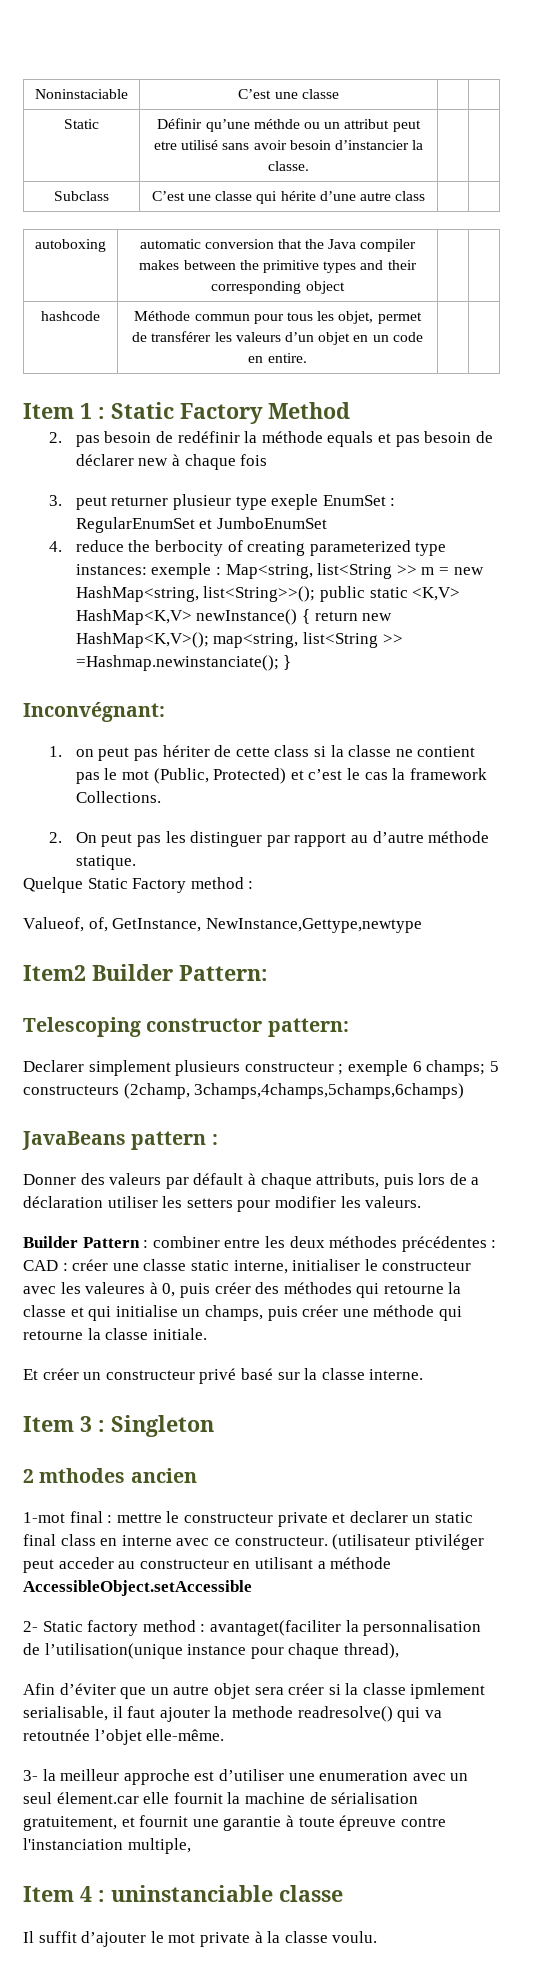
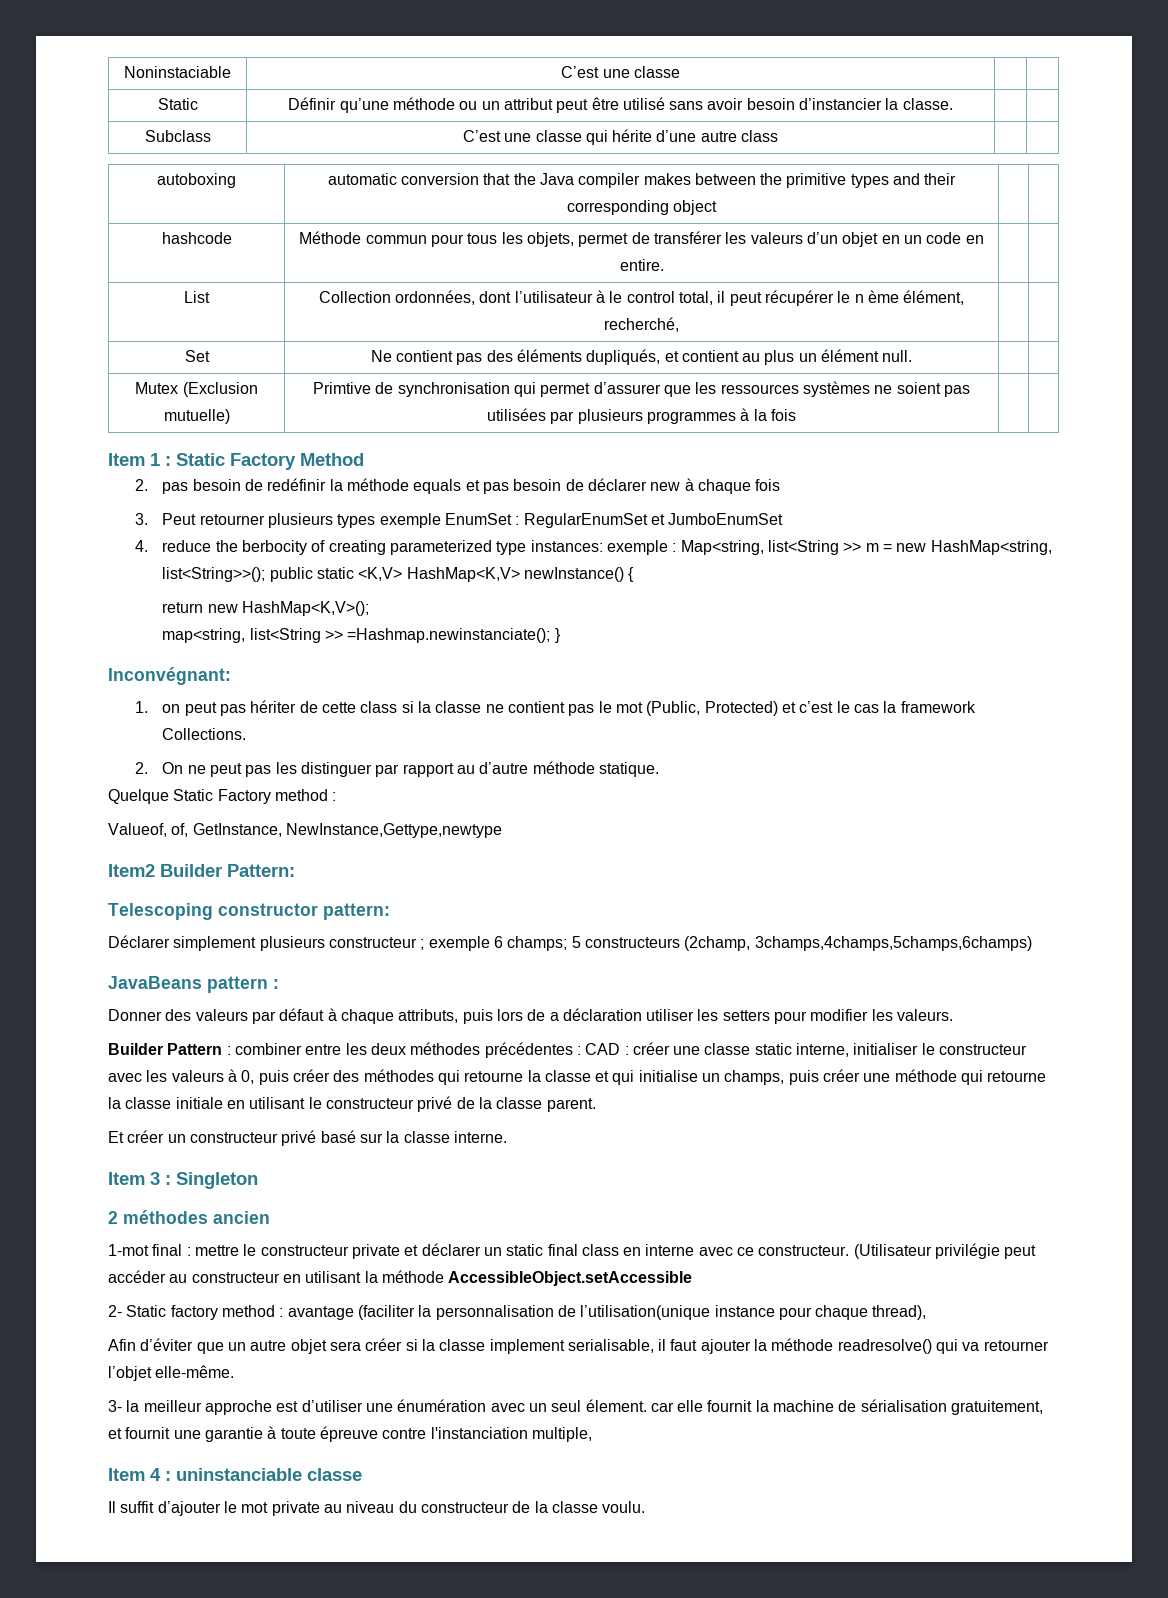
- Static | Définir qu’une méthde ou un attribut peut etre utilisé sans avoir besoin d’instancier la classe. | |
+ Static | Définir qu’une méthode ou un attribut peut être utilisé sans avoir besoin d’instancier la classe. | |
- hashcode | Méthode commun pour tous les objet, permet de transférer les valeurs d’un objet en un code en entire. | |
+ hashcode | Méthode commun pour tous les objets, permet de transférer les valeurs d’un objet en un code en entire. | |
+ List | Collection ordonnées, dont l’utilisateur à le control total, il peut récupérer le n ème élément, recherché, | |
+ Set | Ne contient pas des éléments dupliqués, et contient au plus un élément null. | |
+ Mutex (Exclusion mutuelle) | Primtive de synchronisation qui permet d’assurer que les ressources systèmes ne soient pas utilisées par plusieurs programmes à la fois | |
- 3. peut returner plusieur type exeple EnumSet : RegularEnumSet et JumboEnumSet
+ 3. Peut retourner plusieurs types exemple EnumSet : RegularEnumSet et JumboEnumSet
- 4. reduce the berbocity of creating parameterized type instances: exemple : Map<string, list<String >> m = new HashMap<string, list<String>>(); public static <K,V> HashMap<K,V> newInstance() { return new HashMap<K,V>(); map<string, list<String >> =Hashmap.newinstanciate(); }
+ 4. reduce the berbocity of creating parameterized type instances: exemple : Map<string, list<String >> m = new HashMap<string, list<String>>(); public static <K,V> HashMap<K,V> newInstance() {
+ return new HashMap<K,V>();
+ map<string, list<String >> =Hashmap.newinstanciate(); }
- 2. On peut pas les distinguer par rapport au d’autre méthode statique.
+ 2. On ne peut pas les distinguer par rapport au d’autre méthode statique.
- Declarer simplement plusieurs constructeur ; exemple 6 champs; 5 constructeurs (2champ, 3champs,4champs,5champs,6champs)
+ Déclarer simplement plusieurs constructeur ; exemple 6 champs; 5 constructeurs (2champ, 3champs,4champs,5champs,6champs)
- Donner des valeurs par défault à chaque attributs, puis lors de a déclaration utiliser les setters pour modifier les valeurs.
+ Donner des valeurs par défaut à chaque attributs, puis lors de a déclaration utiliser les setters pour modifier les valeurs.
- Builder Pattern : combiner entre les deux méthodes précédentes : CAD : créer une classe static interne, initialiser le constructeur avec les valeures à 0, puis créer des méthodes qui retourne la classe et qui initialise un champs, puis créer une méthode qui retourne la classe initiale.
+ Builder Pattern : combiner entre les deux méthodes précédentes : CAD : créer une classe static interne, initialiser le constructeur avec les valeurs à 0, puis créer des méthodes qui retourne la classe et qui initialise un champs, puis créer une méthode qui retourne la classe initiale en utilisant le constructeur privé de la classe parent.
- 2 mthodes ancien
+ 2 méthodes ancien
- 1-mot final : mettre le constructeur private et declarer un static final class en interne avec ce constructeur.
+ 1-mot final : mettre le constructeur private et déclarer un static final class en interne avec ce constructeur.
- (utilisateur ptiviléger peut acceder au constructeur en utilisant a méthode AccessibleObject.setAccessible
+ (Utilisateur privilégie peut accéder au constructeur en utilisant la méthode AccessibleObject.setAccessible
- 2- Static factory method : avantaget(faciliter la personnalisation de l’utilisation(unique instance pour chaque thread),
+ 2- Static factory method : avantage (faciliter la personnalisation de l’utilisation(unique instance pour chaque thread),
- Afin d’éviter que un autre objet sera créer si la classe ipmlement serialisable, il faut ajouter la methode readresolve() qui va retoutnée l’objet elle-même.
+ Afin d’éviter que un autre objet sera créer si la classe implement serialisable, il faut ajouter la méthode readresolve() qui va retourner l’objet elle-même.
- 3- la meilleur approche est d’utiliser une enumeration avec un seul élement.car elle fournit la machine de sérialisation gratuitement, et fournit une garantie à toute épreuve contre l'instanciation multiple,
+ 3- la meilleur approche est d’utiliser une énumération avec un seul élement. car elle fournit la machine de sérialisation gratuitement, et fournit une garantie à toute épreuve contre l'instanciation multiple,
- Il suffit d’ajouter le mot private à la classe voulu.
+ Il suffit d’ajouter le mot private au niveau du constructeur de la classe voulu.

